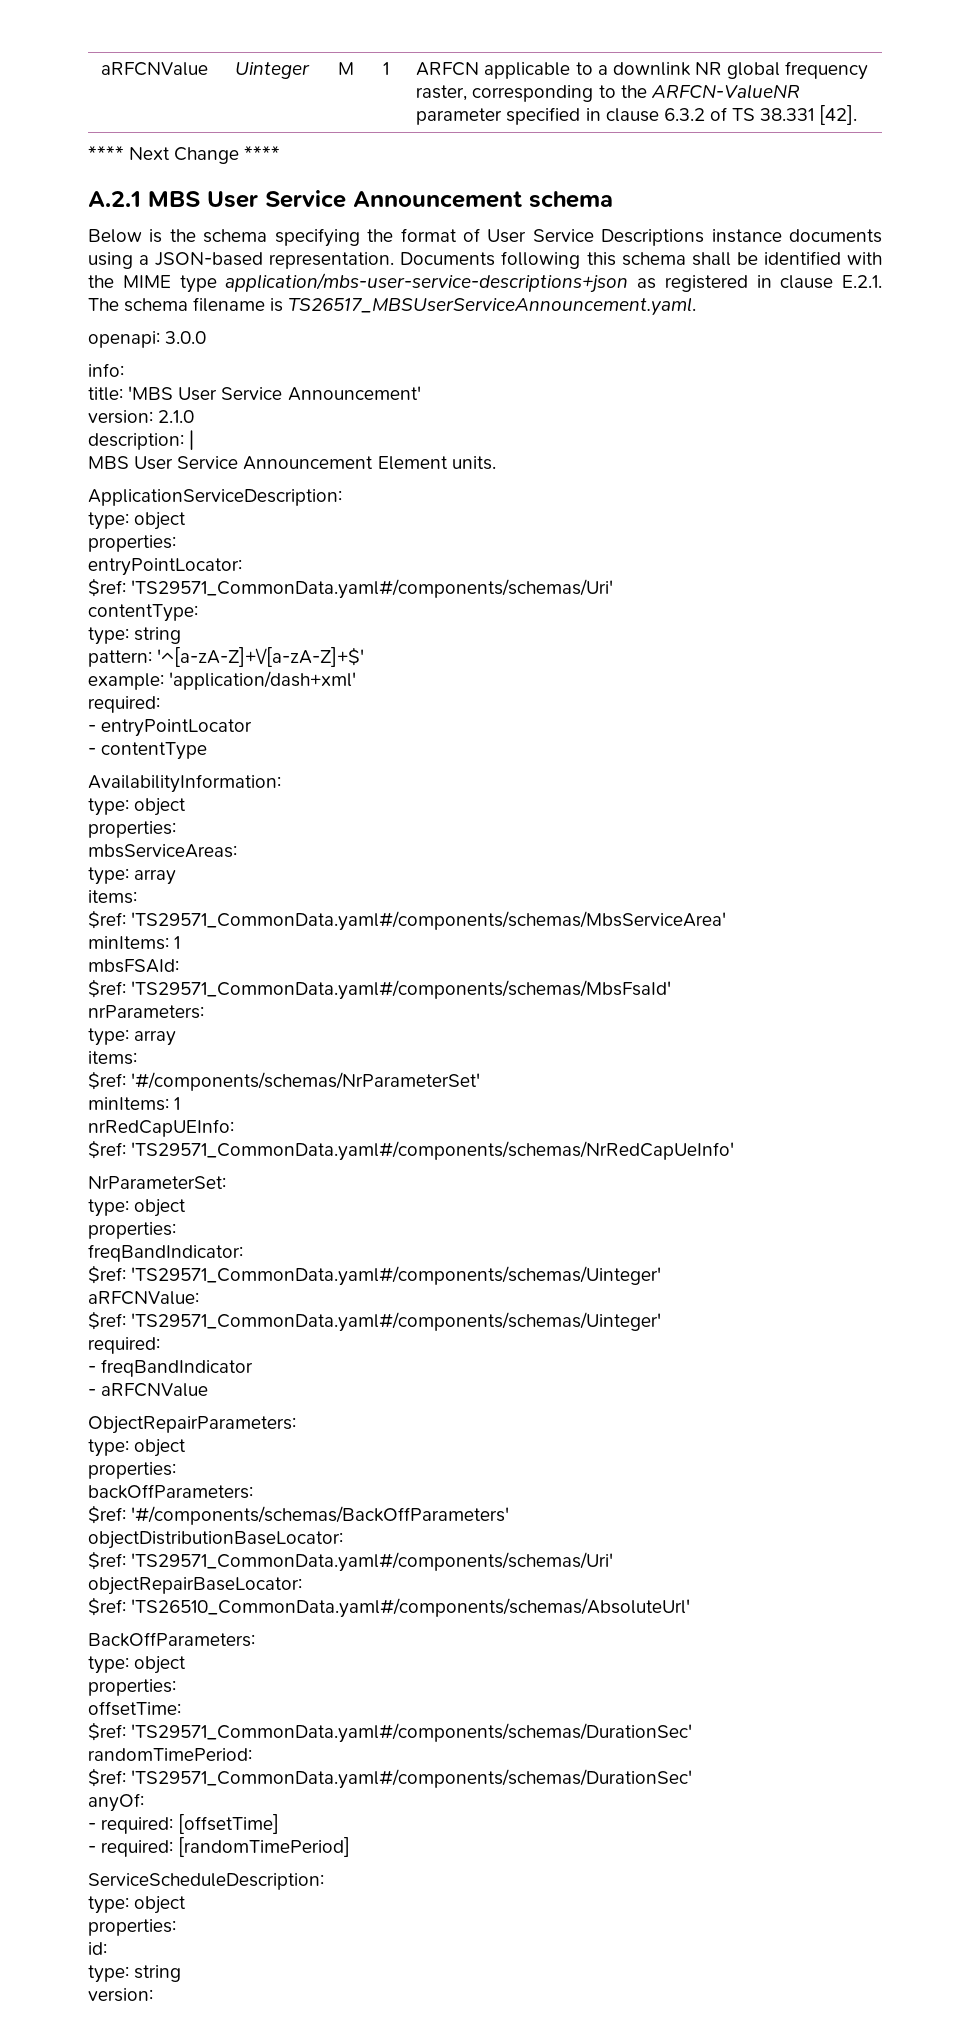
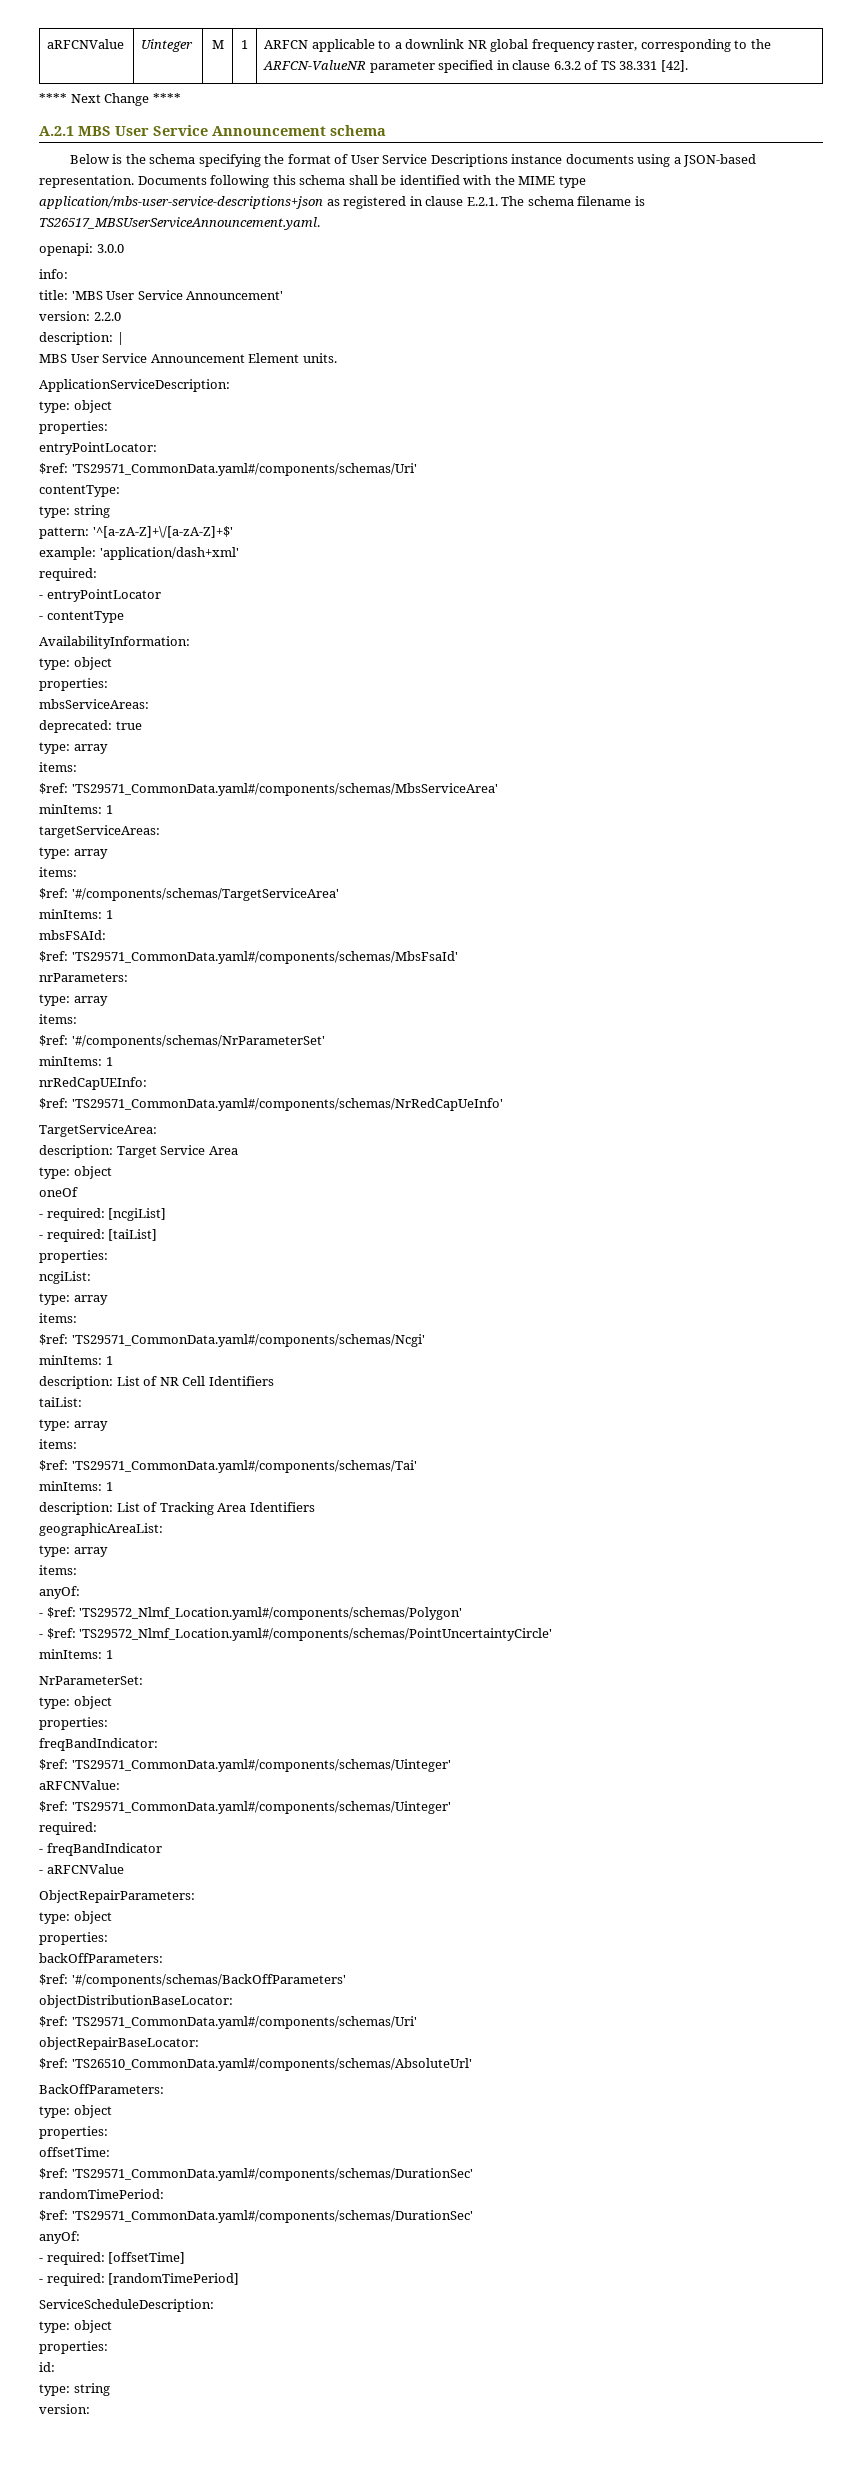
- version: 2.1.0
+ version: 2.2.0
+ deprecated: true
+ targetServiceAreas:
+ type: array
+ items:
+ $ref: '#/components/schemas/TargetServiceArea'
+ minItems: 1
+ TargetServiceArea:
+ description: Target Service Area
+ type: object
+ oneOf
+ - required: [ncgiList]
+ - required: [taiList]
+ properties:
+ ncgiList:
+ type: array
+ items:
+ $ref: 'TS29571_CommonData.yaml#/components/schemas/Ncgi'
+ minItems: 1
+ description: List of NR Cell Identifiers
+ taiList:
+ type: array
+ items:
+ $ref: 'TS29571_CommonData.yaml#/components/schemas/Tai'
+ minItems: 1
+ description: List of Tracking Area Identifiers
+ geographicAreaList:
+ type: array
+ items:
+ anyOf:
+ - $ref: 'TS29572_Nlmf_Location.yaml#/components/schemas/Polygon'
+ - $ref: 'TS29572_Nlmf_Location.yaml#/components/schemas/PointUncertaintyCircle'
+ minItems: 1

